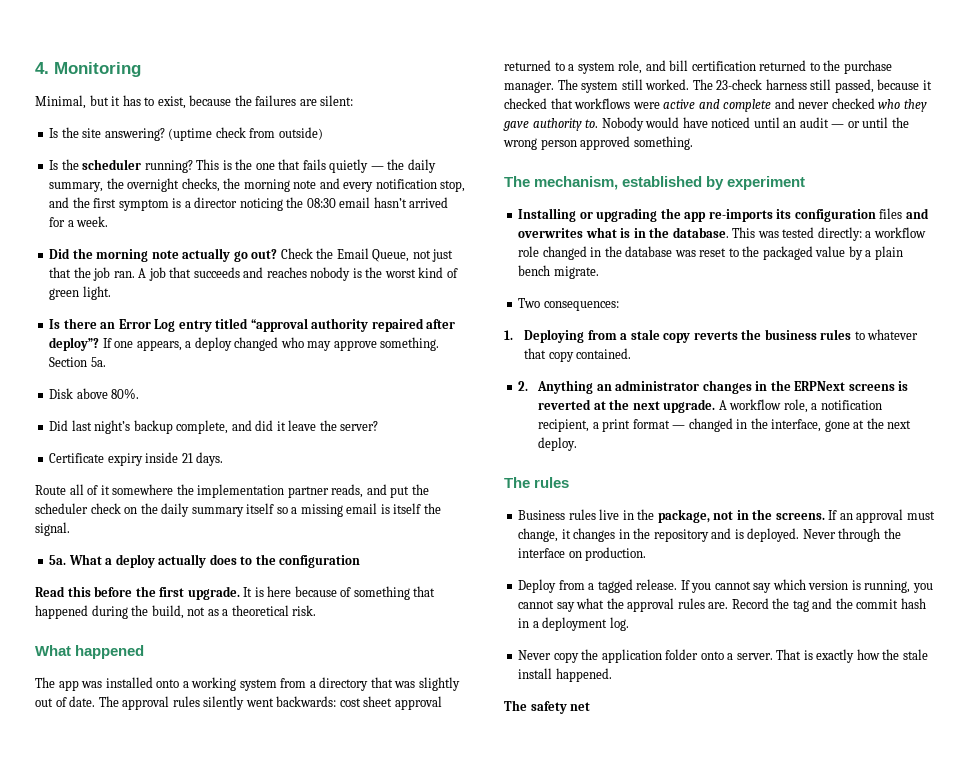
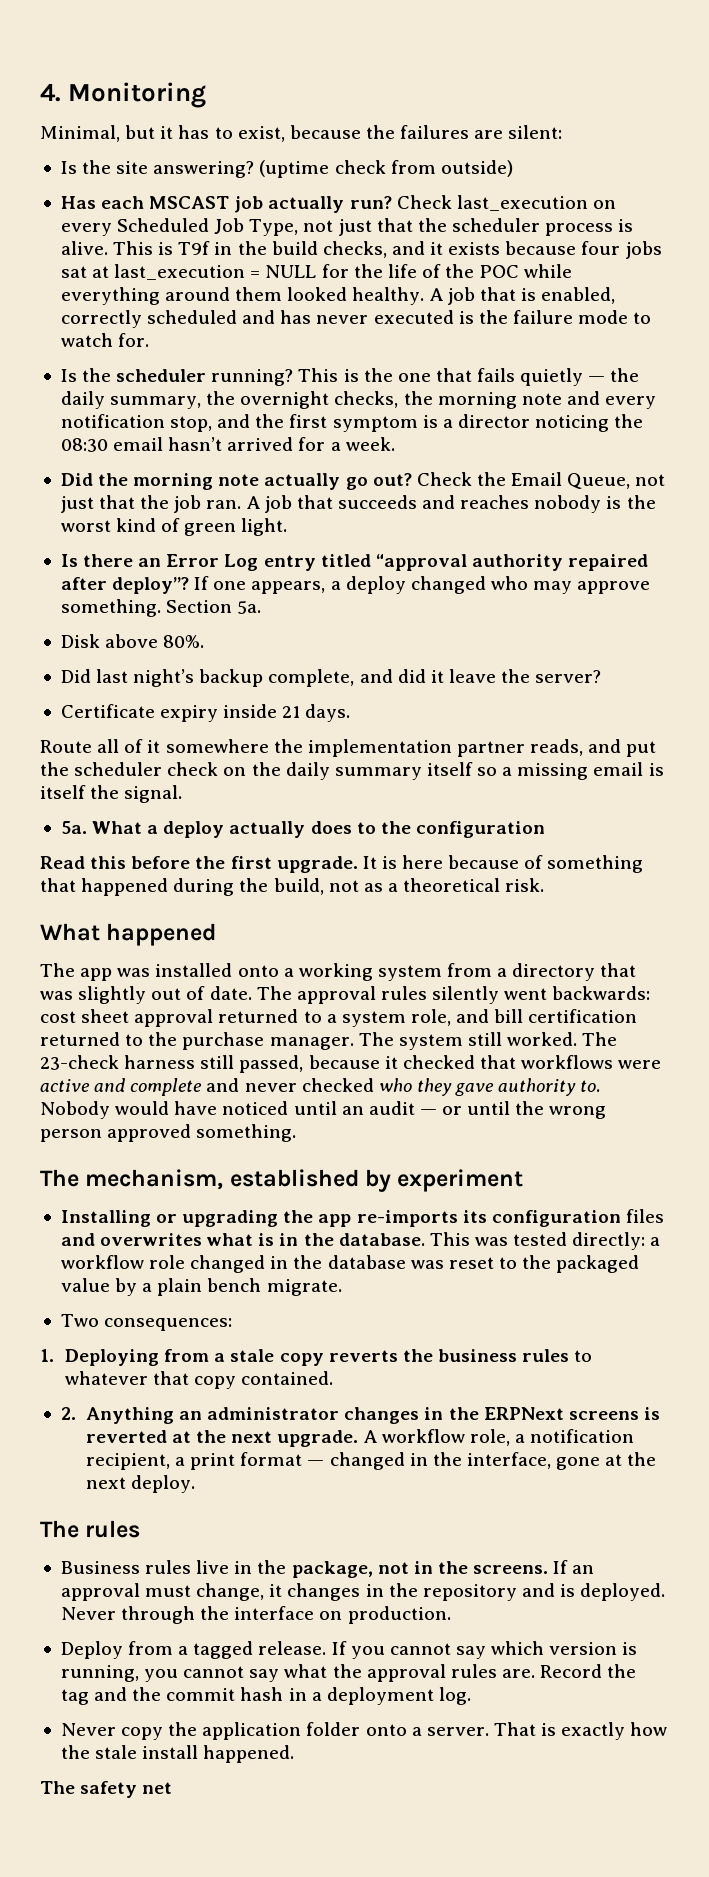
+ Has each MSCAST job actually run? Check last_execution on every Scheduled Job Type, not just that the scheduler process is alive. This is T9f in the build checks, and it exists because four jobs sat at last_execution = NULL for the life of the POC while everything around them looked healthy. A job that is enabled, correctly scheduled and has never executed is the failure mode to watch for.

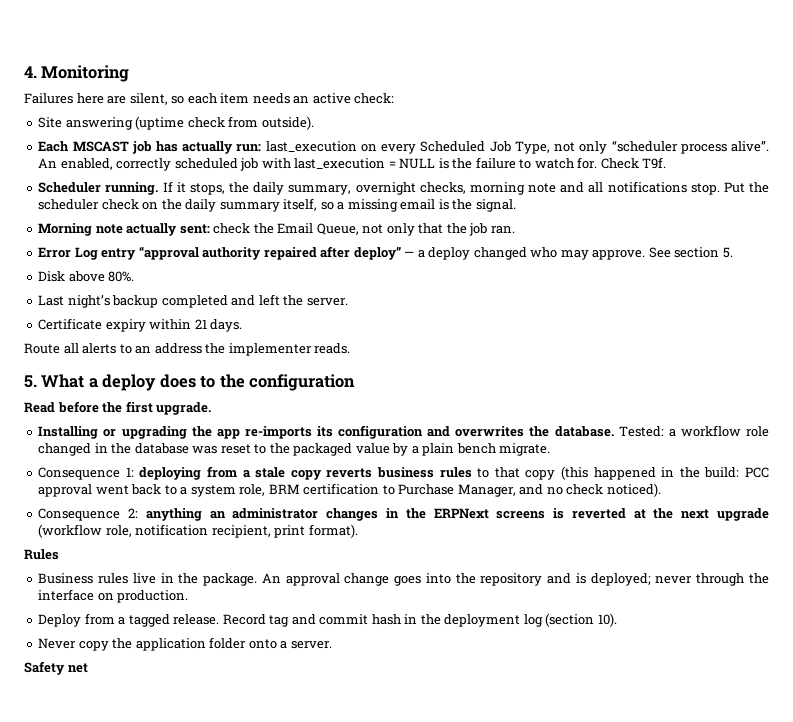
- Minimal, but it has to exist, because the failures are silent:
- Is the site answering? (uptime check from outside)
- Has each MSCAST job actually run? Check last_execution on every Scheduled Job Type, not just that the scheduler process is alive. This is T9f in the build checks, and it exists because four jobs sat at last_execution = NULL for the life of the POC while everything around them looked healthy. A job that is enabled, correctly scheduled and has never executed is the failure mode to watch for.
- Is the scheduler running? This is the one that fails quietly — the daily summary, the overnight checks, the morning note and every notification stop, and the first symptom is a director noticing the 08:30 email hasn’t arrived for a week.
- Did the morning note actually go out? Check the Email Queue, not just that the job ran. A job that succeeds and reaches nobody is the worst kind of green light.
- Is there an Error Log entry titled “approval authority repaired after deploy”? If one appears, a deploy changed who may approve something. Section 5a.
- Disk above 80%.
- Did last night’s backup complete, and did it leave the server?
- Certificate expiry inside 21 days.
- Route all of it somewhere the implementation partner reads, and put the scheduler check on the daily summary itself so a missing email is itself the signal.
+ Failures here are silent, so each item needs an active check:
+ Site answering (uptime check from outside).
+ Each MSCAST job has actually run: last_execution on every Scheduled Job Type, not only “scheduler process alive”. An enabled, correctly scheduled job with last_execution = NULL is the failure to watch for. Check T9f.
+ Scheduler running. If it stops, the daily summary, overnight checks, morning note and all notifications stop. Put the scheduler check on the daily summary itself, so a missing email is the signal.
- 5a. What a deploy actually does to the configuration
+ Morning note actually sent: check the Email Queue, not only that the job ran.
+ Error Log entry “approval authority repaired after deploy” — a deploy changed who may approve. See section 5.
+ Disk above 80%.
+ Last night’s backup completed and left the server.
+ Certificate expiry within 21 days.
+ Route all alerts to an address the implementer reads.
+ 5. What a deploy does to the configuration
- Read this before the first upgrade. It is here because of something that happened during the build, not as a theoretical risk.
- What happened
- The app was installed onto a working system from a directory that was slightly out of date. The approval rules silently went backwards: cost sheet approval returned to a system role, and bill certification returned to the purchase manager. The system still worked. The 23-check harness still passed, because it checked that workflows were active and complete and never checked who they gave authority to. Nobody would have noticed until an audit — or until the wrong person approved something.
- The mechanism, established by experiment
+ Read before the first upgrade.
- Installing or upgrading the app re-imports its configuration files and overwrites what is in the database. This was tested directly: a workflow role changed in the database was reset to the packaged value by a plain bench migrate.
+ Installing or upgrading the app re-imports its configuration and overwrites the database. Tested: a workflow role changed in the database was reset to the packaged value by a plain bench migrate.
- Two consequences:
- 1. Deploying from a stale copy reverts the business rules to whatever that copy contained.
- 2. Anything an administrator changes in the ERPNext screens is reverted at the next upgrade. A workflow role, a notification recipient, a print format — changed in the interface, gone at the next deploy.
- The rules
+ Consequence 1: deploying from a stale copy reverts business rules to that copy (this happened in the build: PCC approval went back to a system role, BRM certification to Purchase Manager, and no check noticed).
+ Consequence 2: anything an administrator changes in the ERPNext screens is reverted at the next upgrade (workflow role, notification recipient, print format).
+ Rules
- Business rules live in the package, not in the screens. If an approval must change, it changes in the repository and is deployed. Never through the interface on production.
+ Business rules live in the package. An approval change goes into the repository and is deployed; never through the interface on production.
- If you cannot say which version is running, you cannot say what the approval rules are. Record the tag and the commit hash in a deployment log.
+ Record tag and commit hash in the deployment log (section 10).
- Never copy the application folder onto a server. That is exactly how the stale install happened.
- The safety net
+ Never copy the application folder onto a server.
+ Safety net

